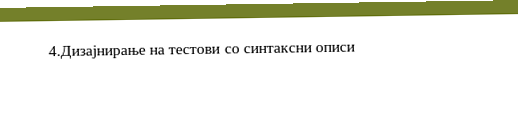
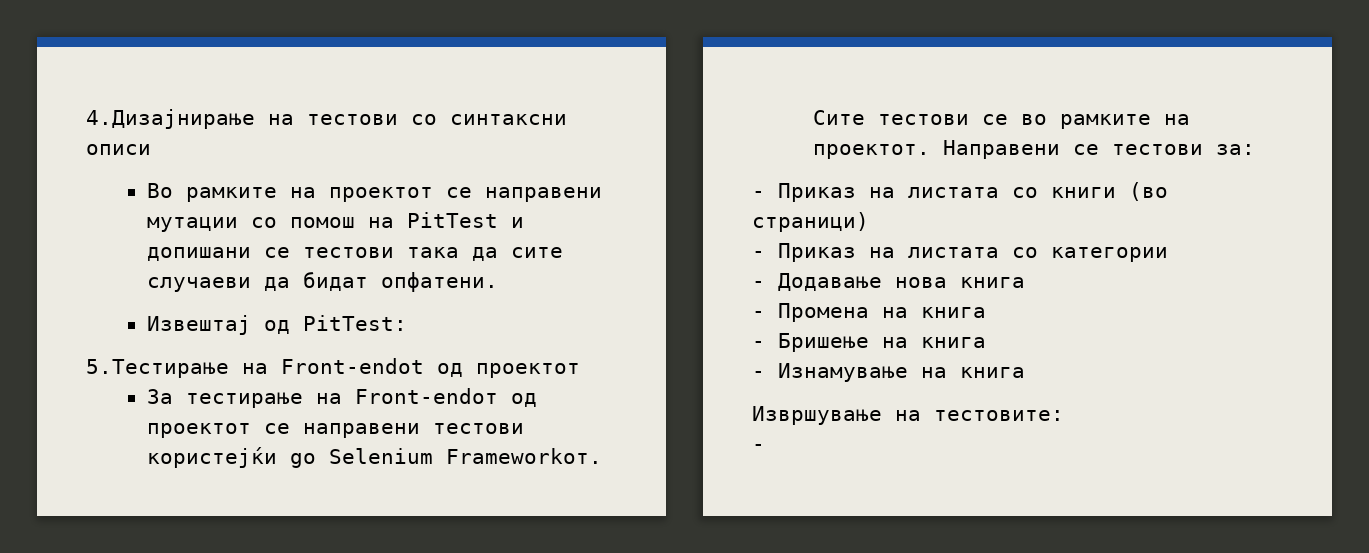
+ Во рамките на проектот се направени мутации со помош на PitTest и допишани се тестови така да сите случаеви да бидат опфатени.
+ Извештај од PitTest:
+ 5.Тестирање на Front-endot од проектот
+ За тестирање на Front-endот од проектот се направени тестови користејќи go Selenium Frameworkот. Сите тестови се во рамките на проектот. Направени се тестови за:
+ - Приказ на листата со книги (во страници)
+ - Приказ на листата со категории
+ - Додавање нова книга
+ - Промена на книга
+ - Бришење на книга
+ - Изнамување на книга
+ Извршување на тестовите:
+ -

